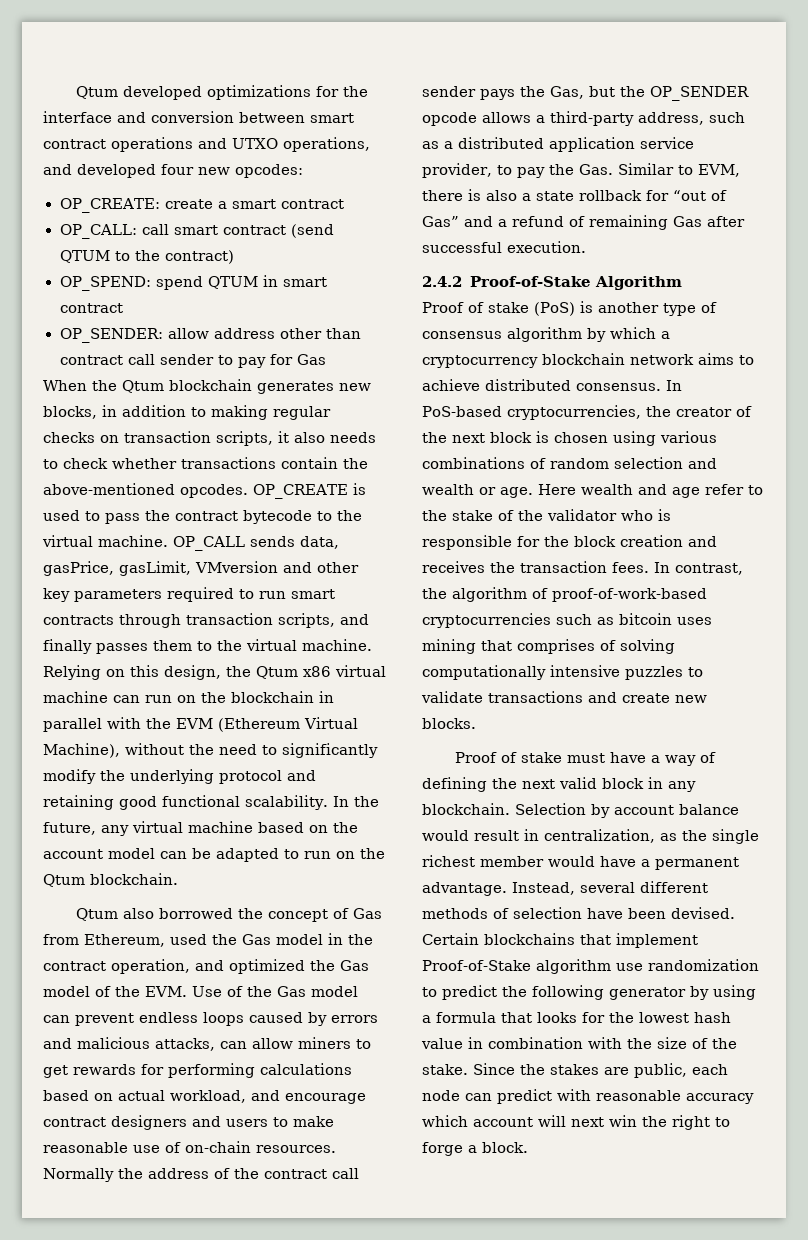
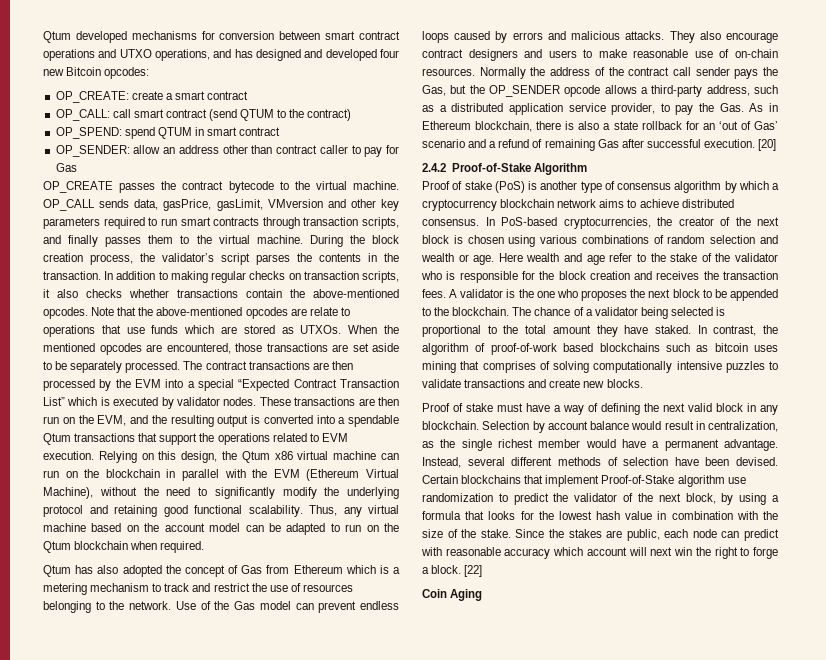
- Qtum developed optimizations for the interface and conversion between smart contract operations and UTXO operations, and developed four new opcodes:
+ Qtum developed mechanisms for conversion between smart contract operations and UTXO operations, and has designed and developed four new Bitcoin opcodes:
- OP_SENDER: allow address other than contract call sender to pay for Gas
+ OP_SENDER: allow an address other than contract caller to pay for Gas
- When the Qtum blockchain generates new blocks, in addition to making regular checks on transaction scripts, it also needs to check whether transactions contain the above-mentioned opcodes. OP_CREATE is used to pass the contract bytecode to the virtual machine.
+ OP_CREATE passes the contract bytecode to the virtual machine.
+ During the block creation process, the validator’s script parses the contents in the transaction. In addition to making regular checks on transaction scripts, it also checks whether transactions contain the above-mentioned opcodes. Note that the above-mentioned opcodes are relate to operations that use funds which are stored as UTXOs. When the mentioned opcodes are encountered, those transactions are set aside to be separately processed. The contract transactions are then processed by the EVM into a special “Expected Contract Transaction List” which is executed by validator nodes. These transactions are then run on the EVM, and the resulting output is converted into a spendable Qtum transactions that support the operations related to EVM execution.
- In the future, any virtual machine based on the account model can be adapted to run on the Qtum blockchain.
- Qtum also borrowed the concept of Gas from Ethereum, used the Gas model in the contract operation, and optimized the Gas model of the EVM. Use of the Gas model can prevent endless loops caused by errors and malicious attacks, can allow miners to get rewards for performing calculations based on actual workload, and encourage contract designers and users to make reasonable use of on-chain resources.
+ Thus, any virtual machine based on the account model can be adapted to run on the Qtum blockchain when required.
+ Qtum has also adopted the concept of Gas from Ethereum which is a metering mechanism to track and restrict the use of resources belonging to the network. Use of the Gas model can prevent endless loops caused by errors and malicious attacks. They also encourage contract designers and users to make reasonable use of on-chain resources.
- Normally the address of the contract call sender pays the Gas, but the OP_SENDER opcode allows a third-party address, such as a distributed application service provider, to pay the Gas. Similar to EVM, there is also a state rollback for “out of Gas” and a refund of remaining Gas after successful execution.
+ Normally the address of the contract call sender pays the Gas, but the OP_SENDER opcode allows a third-party address, such as a distributed application service provider, to pay the Gas. As in Ethereum blockchain, there is also a state rollback for an ‘out of Gas’ scenario and a refund of remaining Gas after successful execution. [20]
+ A validator is the one who proposes the next block to be appended to the blockchain. The chance of a validator being selected is proportional to the total amount they have staked.
- In contrast, the algorithm of proof-of-work-based cryptocurrencies such as bitcoin uses mining that comprises of solving computationally intensive puzzles to validate transactions and create new blocks.
+ In contrast, the algorithm of proof-of-work based blockchains such as bitcoin uses mining that comprises of solving computationally intensive puzzles to validate transactions and create new blocks.
- Certain blockchains that implement Proof-of-Stake algorithm use randomization to predict the following generator by using a formula that looks for the lowest hash value in combination with the size of the stake.
+ Certain blockchains that implement Proof-of-Stake algorithm use randomization to predict the validator of the next block, by using a formula that looks for the lowest hash value in combination with the size of the stake.
+ [22]
+ Coin Aging

